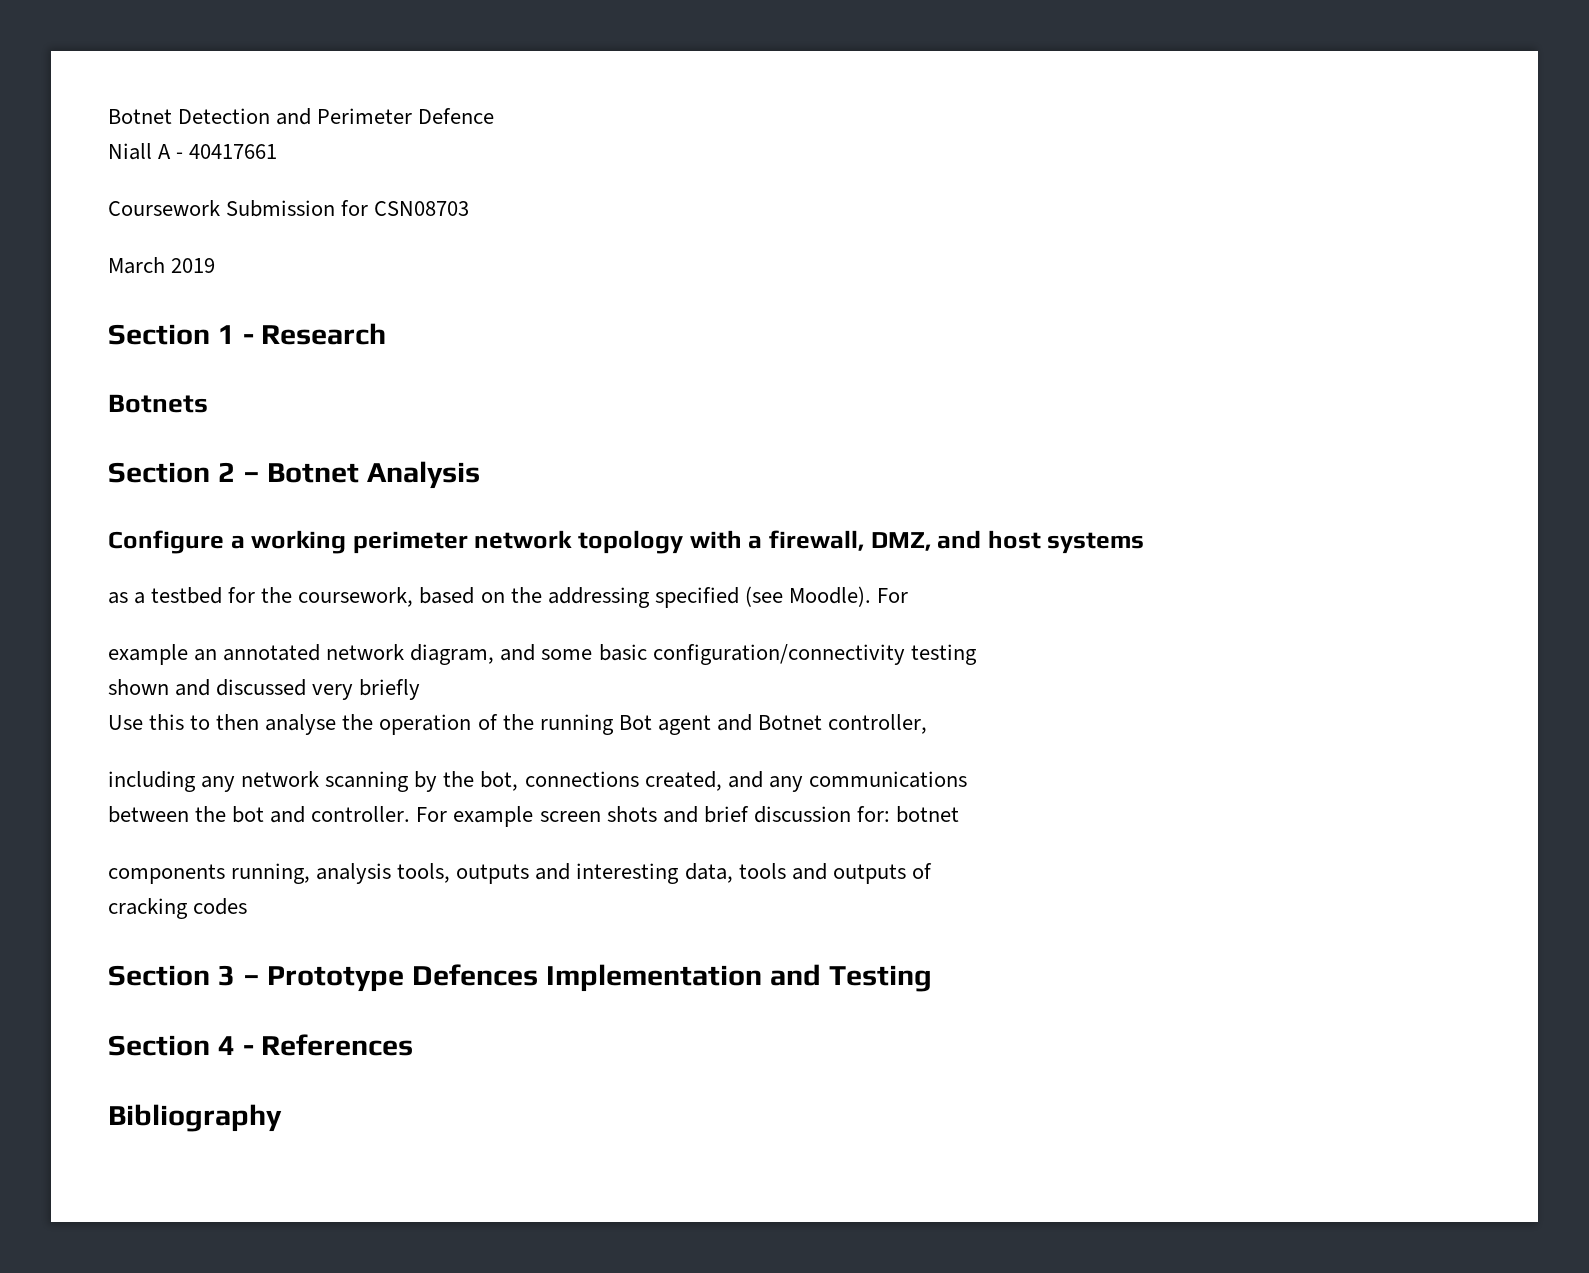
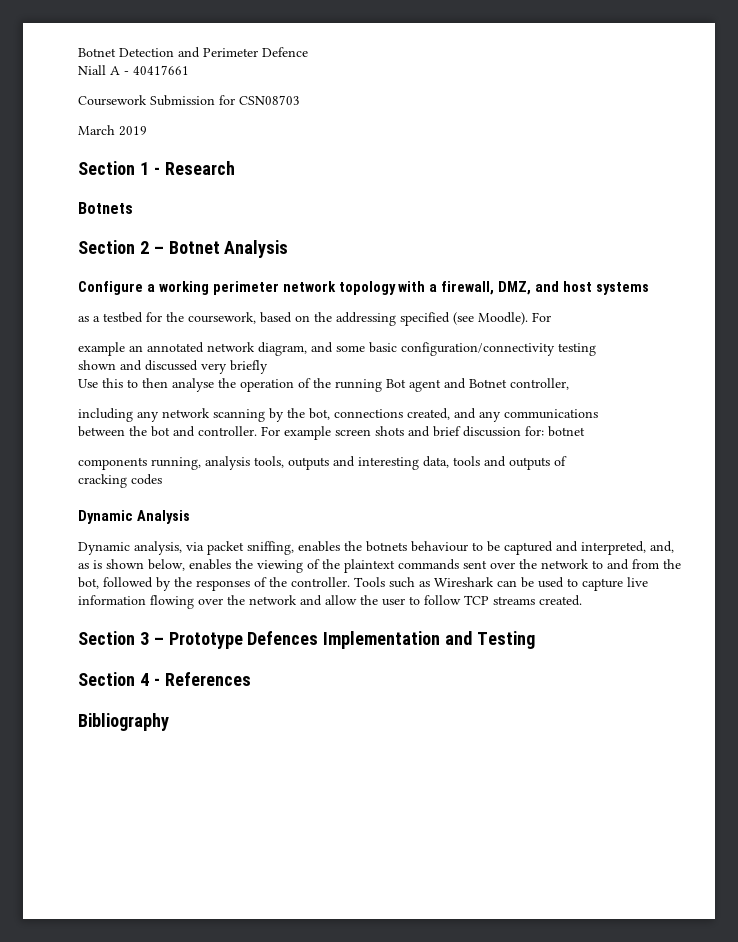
+ Dynamic Analysis
+ Dynamic analysis, via packet sniffing, enables the botnets behaviour to be captured and interpreted, and, as is shown below, enables the viewing of the plaintext commands sent over the network to and from the bot, followed by the responses of the controller. Tools such as Wireshark can be used to capture live information flowing over the network and allow the user to follow TCP streams created.

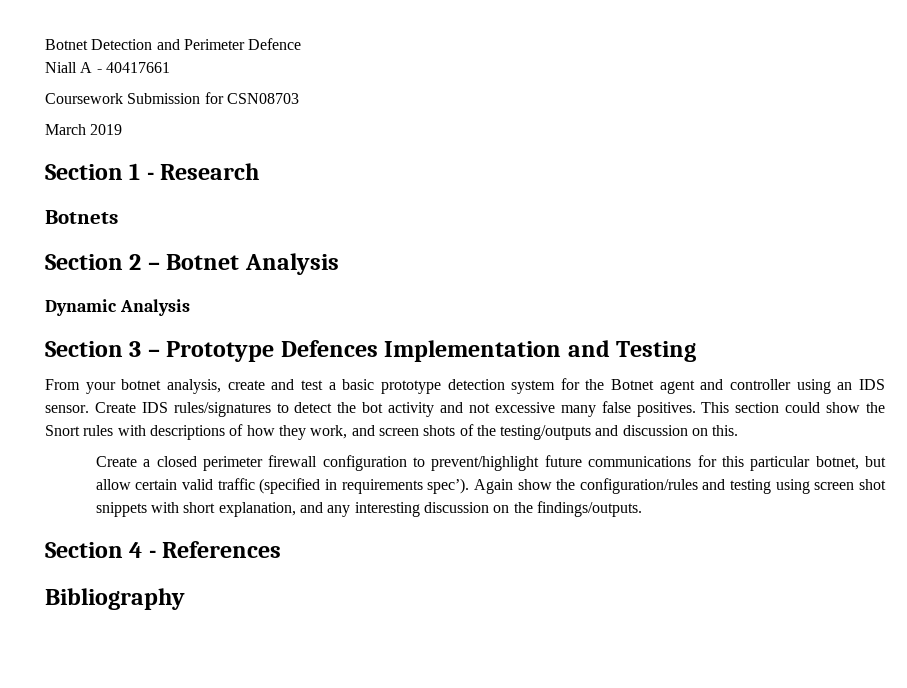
- Configure a working perimeter network topology with a firewall, DMZ, and host systems
- as a testbed for the coursework, based on the addressing specified (see Moodle). For
- example an annotated network diagram, and some basic configuration/connectivity testing
- shown and discussed very briefly
- Use this to then analyse the operation of the running Bot agent and Botnet controller,
- including any network scanning by the bot, connections created, and any communications
- between the bot and controller. For example screen shots and brief discussion for: botnet
- components running, analysis tools, outputs and interesting data, tools and outputs of
- cracking codes
  Dynamic Analysis
- Dynamic analysis, via packet sniffing, enables the botnets behaviour to be captured and interpreted, and, as is shown below, enables the viewing of the plaintext commands sent over the network to and from the bot, followed by the responses of the controller. Tools such as Wireshark can be used to capture live information flowing over the network and allow the user to follow TCP streams created.
+ From your botnet analysis, create and test a basic prototype detection system for the Botnet agent and controller using an IDS sensor. Create IDS rules/signatures to detect the bot activity and not excessive many false positives. This section could show the Snort rules with descriptions of how they work, and screen shots of the testing/outputs and discussion on this.
+ Create a closed perimeter firewall configuration to prevent/highlight future communications for this particular botnet, but allow certain valid traffic (specified in requirements spec’). Again show the configuration/rules and testing using screen shot snippets with short explanation, and any interesting discussion on the findings/outputs.

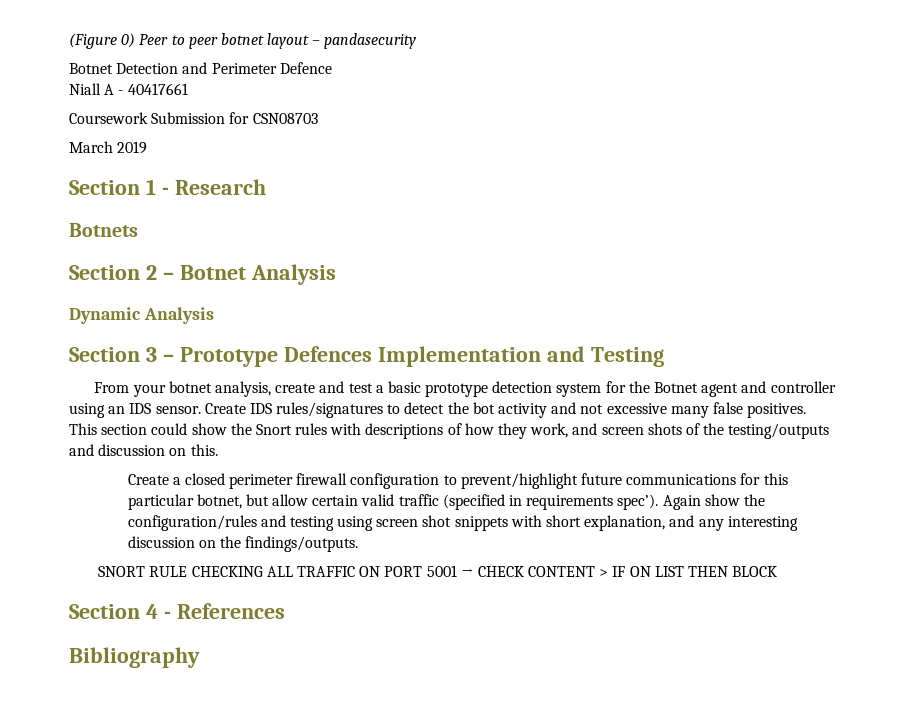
+ (Figure 0) Peer to peer botnet layout – pandasecurity
+ SNORT RULE CHECKING ALL TRAFFIC ON PORT 5001 → CHECK CONTENT > IF ON LIST THEN BLOCK

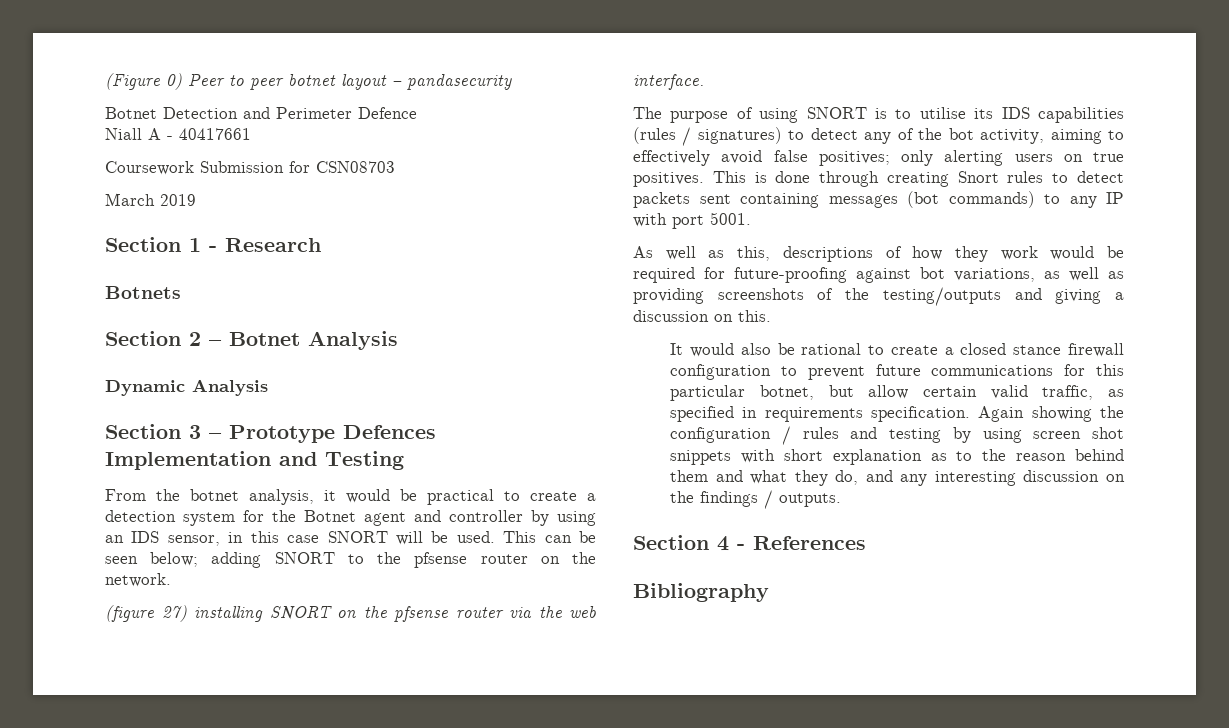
- From your botnet analysis, create and test a basic prototype detection system for the Botnet agent and controller using an IDS sensor. Create IDS rules/signatures to detect the bot activity and not excessive many false positives. This section could show the Snort rules with descriptions of how they work, and screen shots of the testing/outputs and discussion on this.
+ From the botnet analysis, it would be practical to create a detection system for the Botnet agent and controller by using an IDS sensor, in this case SNORT will be used. This can be seen below; adding SNORT to the pfsense router on the network.
+ (figure 27) installing SNORT on the pfsense router via the web interface.
+ The purpose of using SNORT is to utilise its IDS capabilities (rules / signatures) to detect any of the bot activity, aiming to effectively avoid false positives; only alerting users on true positives. This is done through creating Snort rules to detect packets sent containing messages (bot commands) to any IP with port 5001.
+ As well as this, descriptions of how they work would be required for future-proofing against bot variations, as well as providing screenshots of the testing/outputs and giving a discussion on this.
- Create a closed perimeter firewall configuration to prevent/highlight future communications for this particular botnet, but allow certain valid traffic (specified in requirements spec’). Again show the configuration/rules and testing using screen shot snippets with short explanation, and any interesting discussion on the findings/outputs.
- SNORT RULE CHECKING ALL TRAFFIC ON PORT 5001 → CHECK CONTENT > IF ON LIST THEN BLOCK
+ It would also be rational to create a closed stance firewall configuration to prevent future communications for this particular botnet, but allow certain valid traffic, as specified in requirements specification. Again showing the configuration / rules and testing by using screen shot snippets with short explanation as to the reason behind them and what they do, and any interesting discussion on the findings / outputs.

